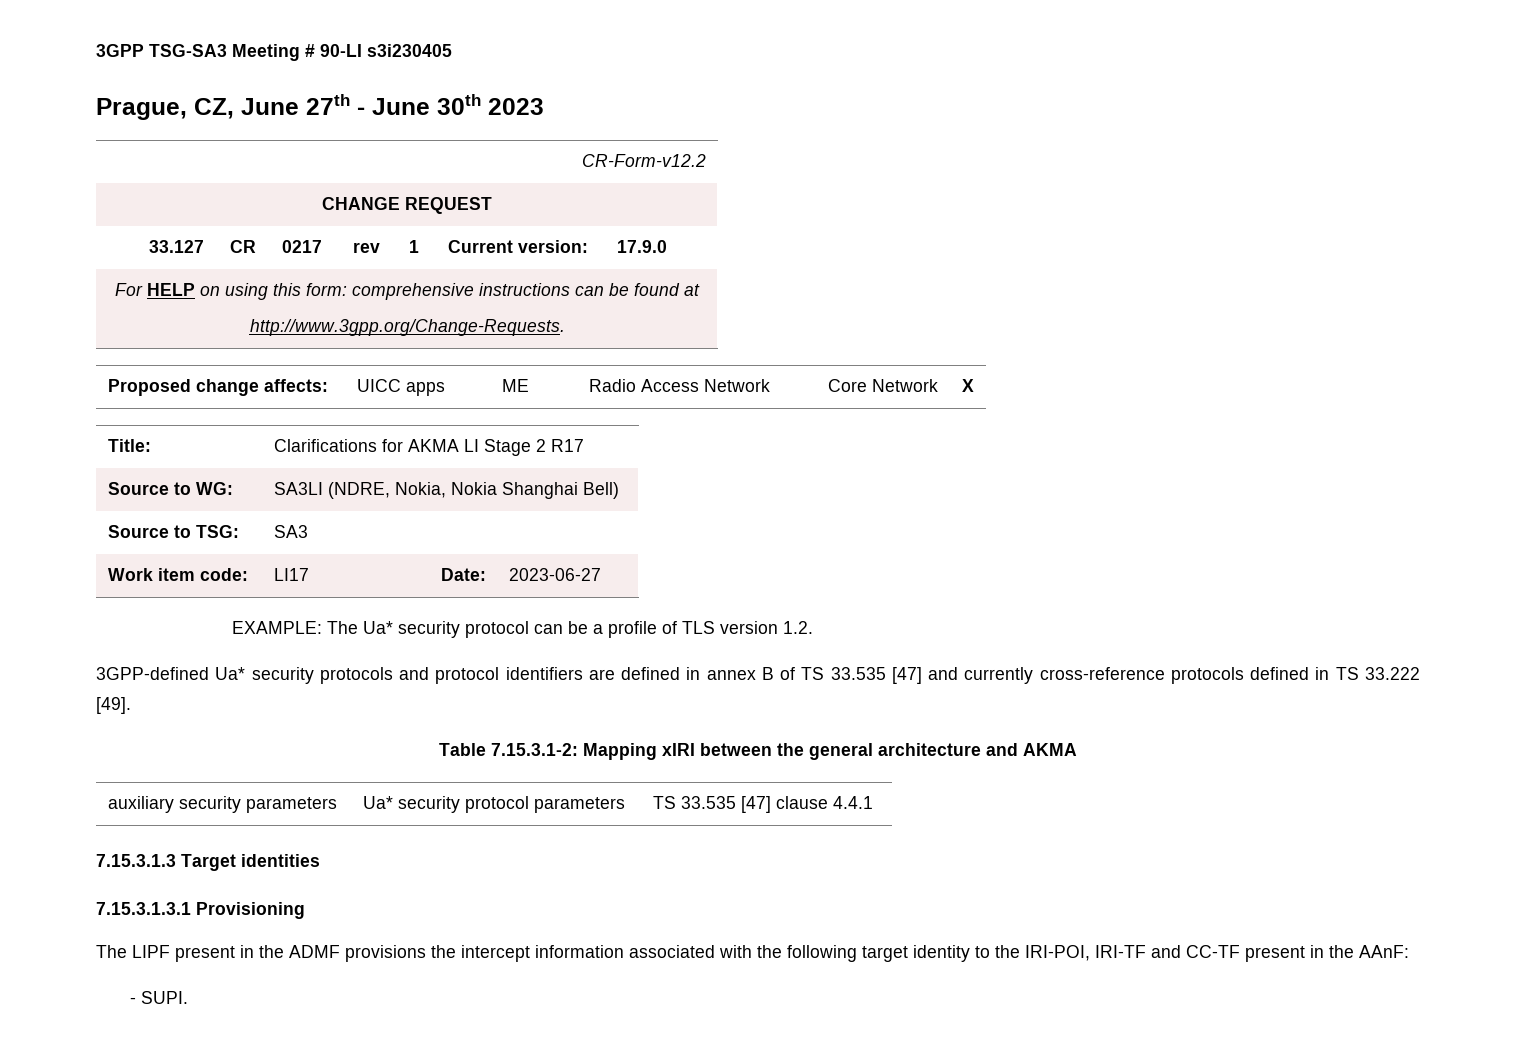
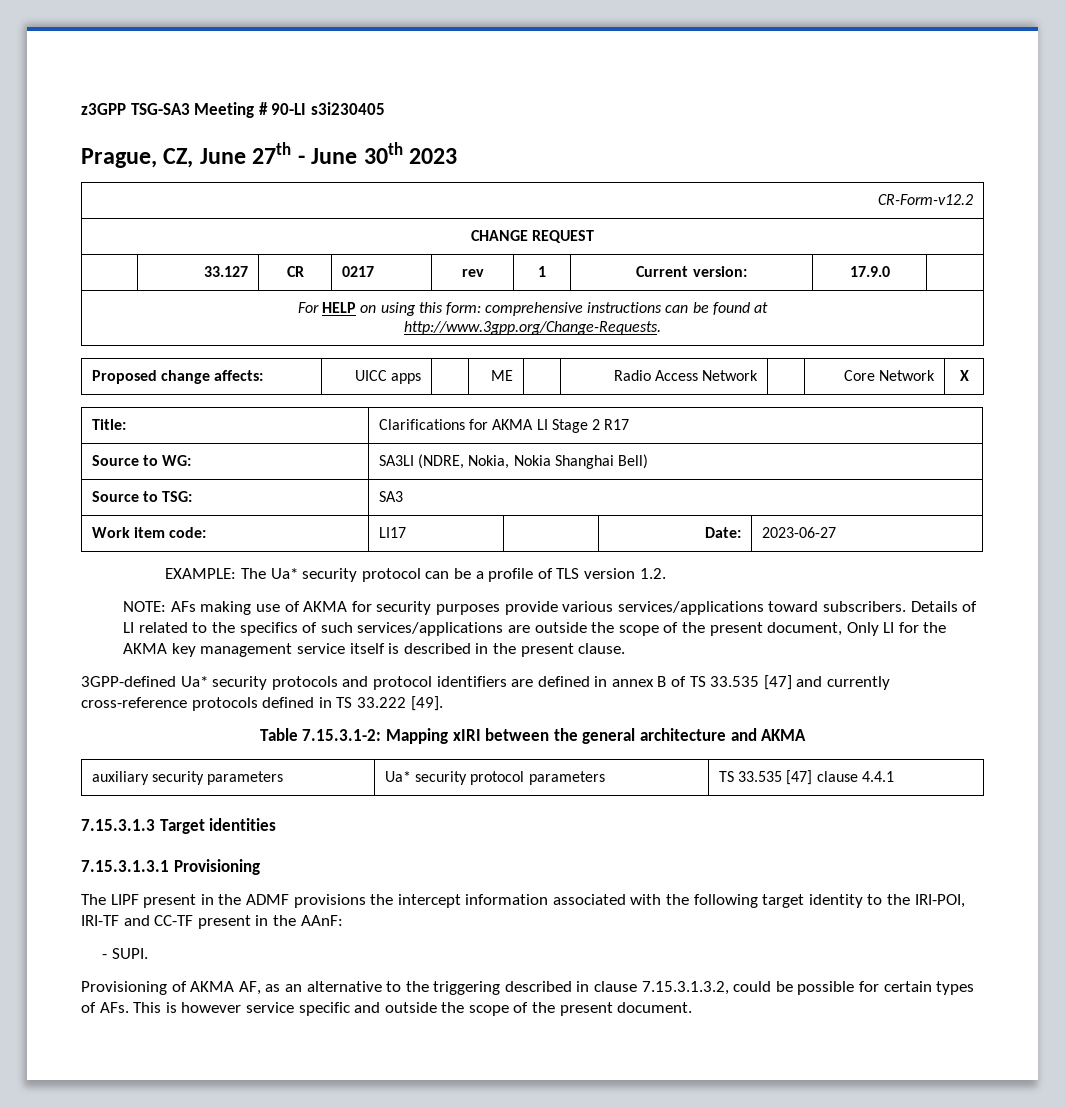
- 3GPP TSG-SA3 Meeting # 90-LI s3i230405
+ z3GPP TSG-SA3 Meeting # 90-LI s3i230405
+ NOTE: AFs making use of AKMA for security purposes provide various services/applications toward subscribers. Details of LI related to the specifics of such services/applications are outside the scope of the present document, Only LI for the AKMA key management service itself is described in the present clause.
+ Provisioning of AKMA AF, as an alternative to the triggering described in clause 7.15.3.1.3.2, could be possible for certain types of AFs. This is however service specific and outside the scope of the present document.

